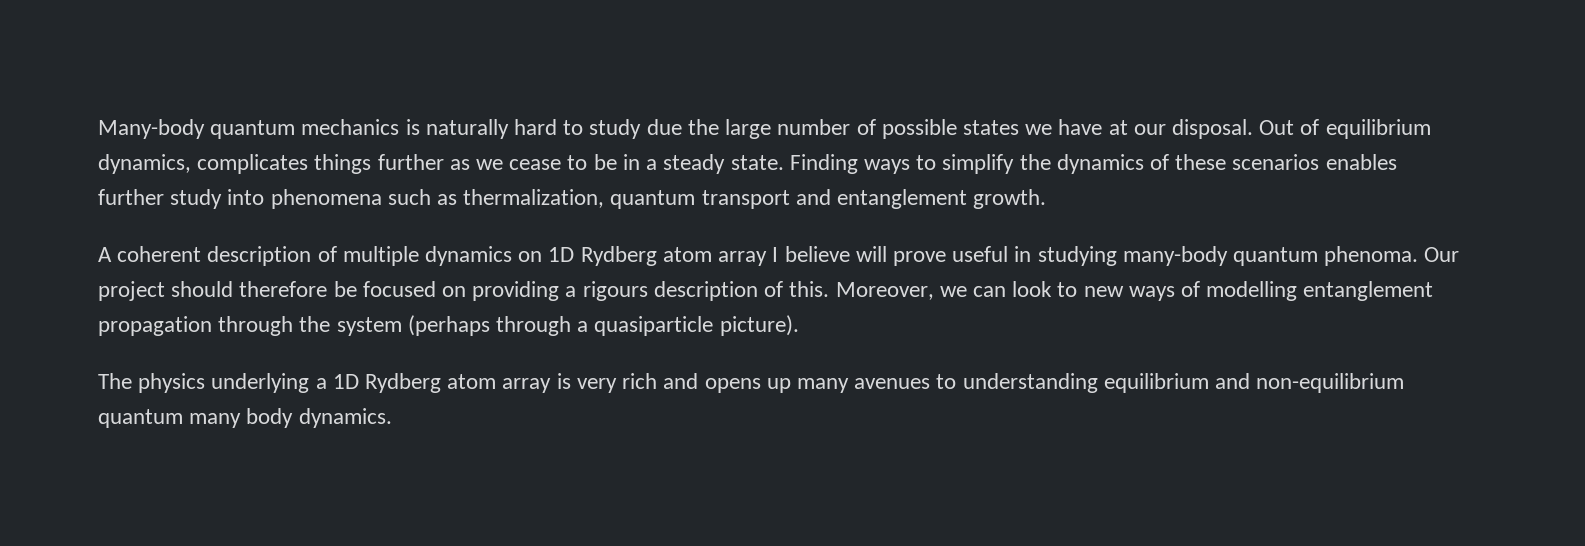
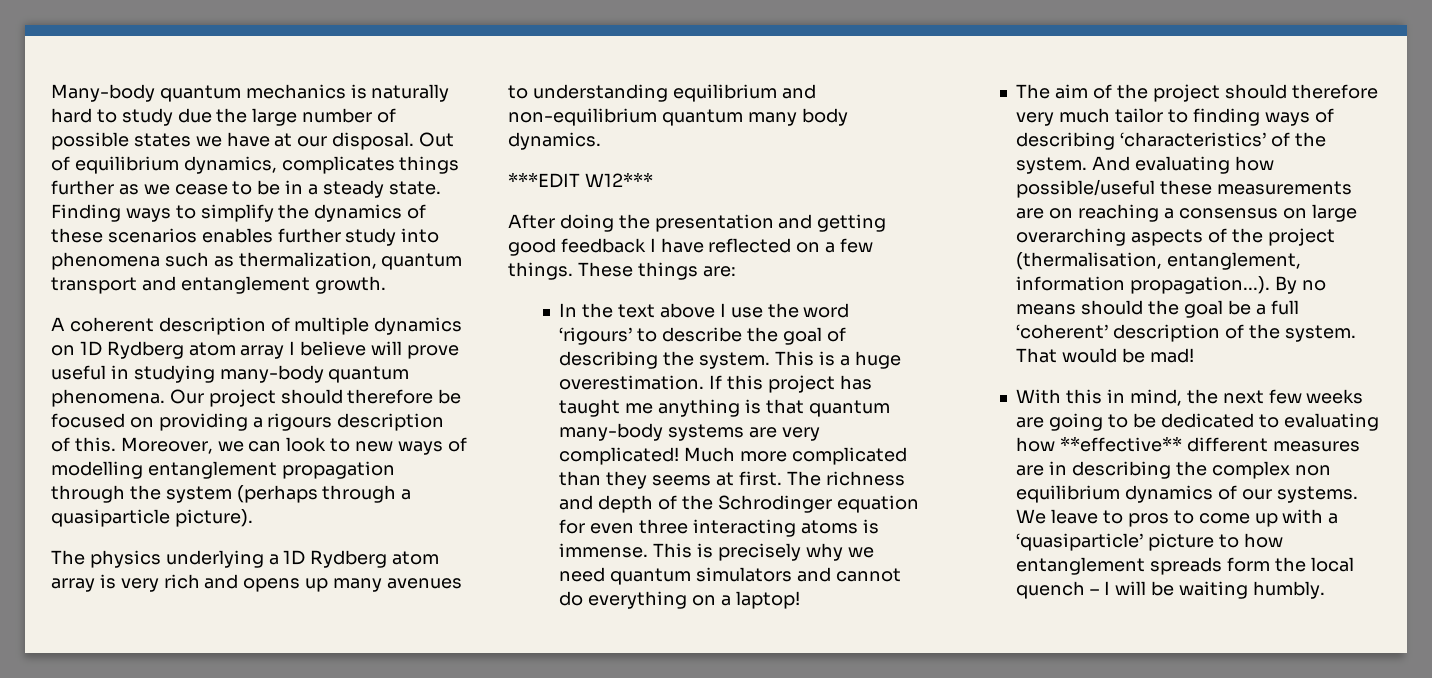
- A coherent description of multiple dynamics on 1D Rydberg atom array I believe will prove useful in studying many-body quantum phenoma.
+ A coherent description of multiple dynamics on 1D Rydberg atom array I believe will prove useful in studying many-body quantum phenomena.
+ ***EDIT W12***
+ After doing the presentation and getting good feedback I have reflected on a few things. These things are:
+ In the text above I use the word ‘rigours’ to describe the goal of describing the system. This is a huge overestimation. If this project has taught me anything is that quantum many-body systems are very complicated! Much more complicated than they seems at first. The richness and depth of the Schrodinger equation for even three interacting atoms is immense. This is precisely why we need quantum simulators and cannot do everything on a laptop!
+ The aim of the project should therefore very much tailor to finding ways of describing ‘characteristics’ of the system. And evaluating how possible/useful these measurements are on reaching a consensus on large overarching aspects of the project (thermalisation, entanglement, information propagation...). By no means should the goal be a full ‘coherent’ description of the system. That would be mad!
+ With this in mind, the next few weeks are going to be dedicated to evaluating how **effective** different measures are in describing the complex non equilibrium dynamics of our systems. We leave to pros to come up with a ‘quasiparticle’ picture to how entanglement spreads form the local quench – I will be waiting humbly.

